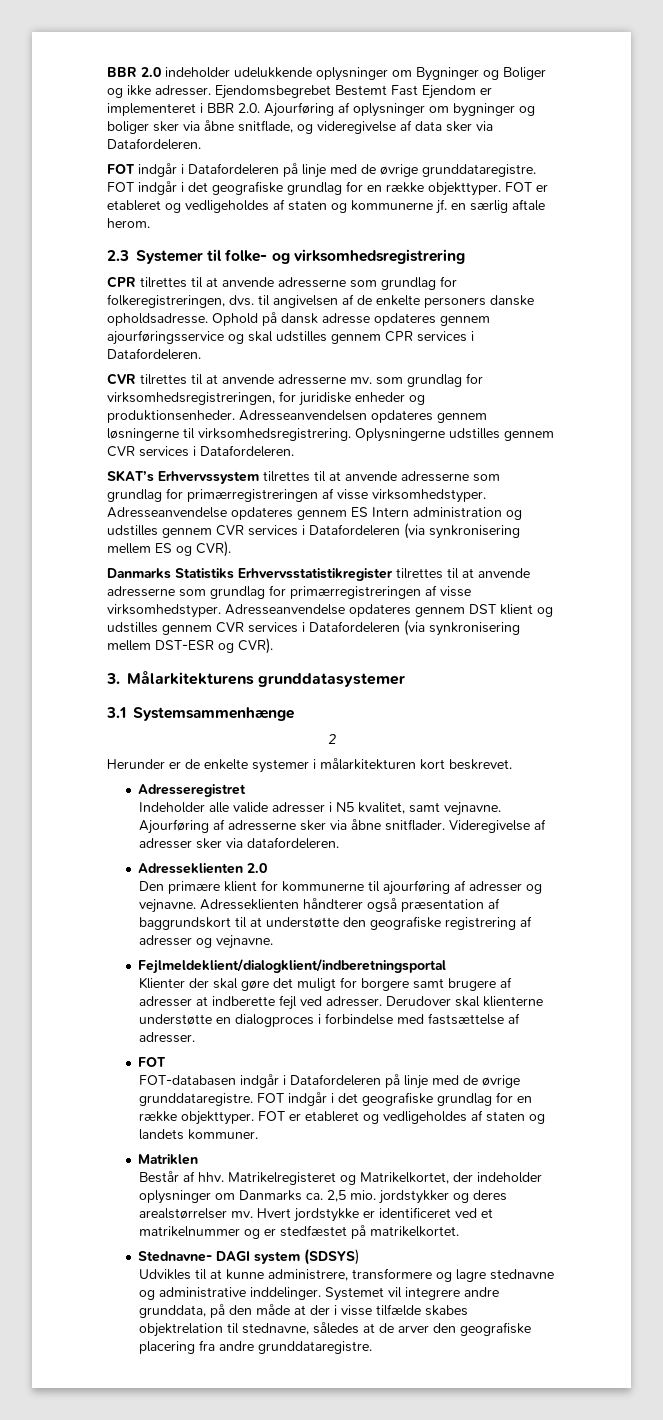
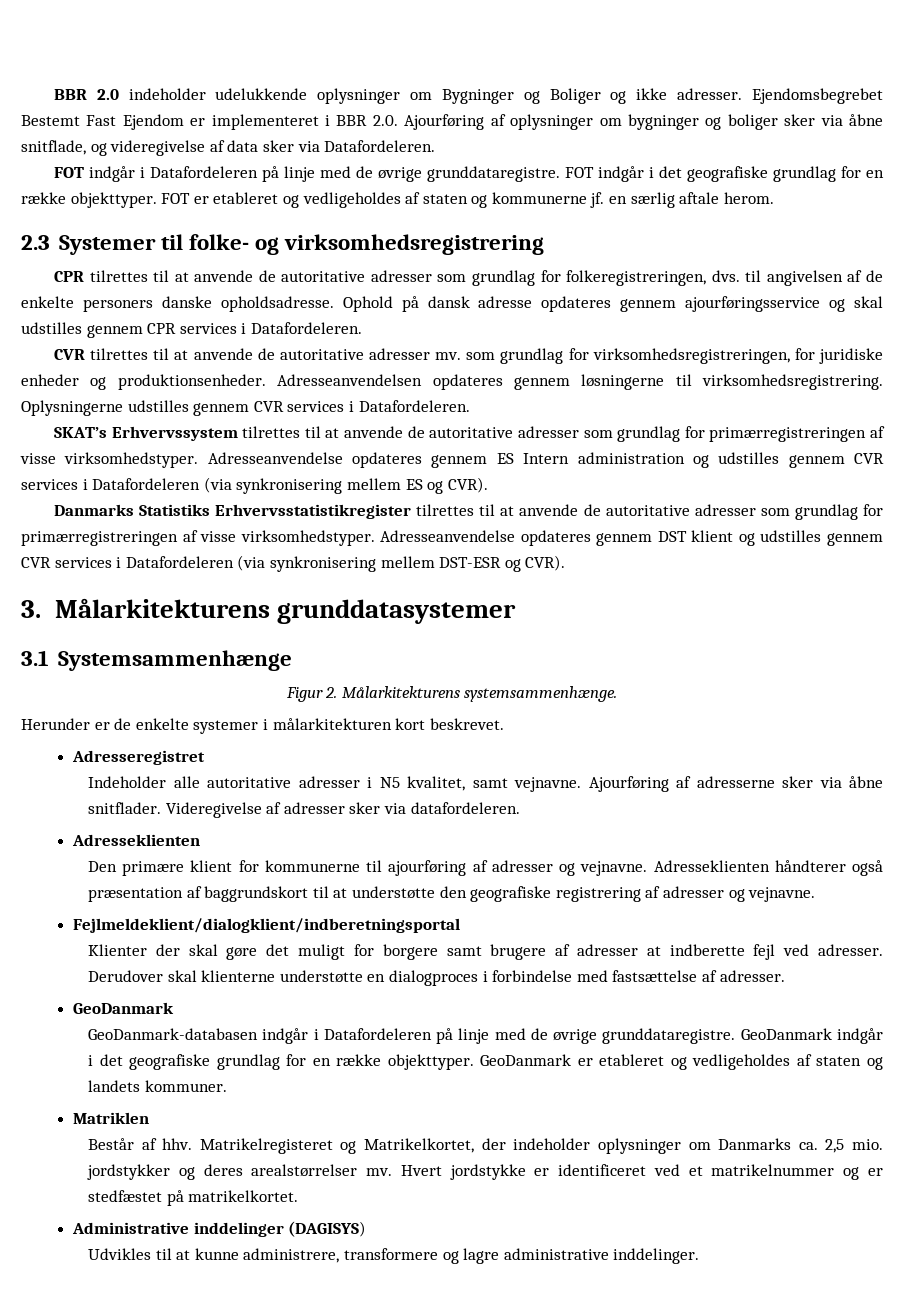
- CPR tilrettes til at anvende adresserne som grundlag for folkeregistreringen, dvs. til angivelsen af de enkelte personers danske opholdsadresse.
+ CPR tilrettes til at anvende de autoritative adresser som grundlag for folkeregistreringen, dvs. til angivelsen af de enkelte personers danske opholdsadresse.
- CVR tilrettes til at anvende adresserne mv. som grundlag for virksomhedsregistreringen, for juridiske enheder og produktionsenheder.
+ CVR tilrettes til at anvende de autoritative adresser mv. som grundlag for virksomhedsregistreringen, for juridiske enheder og produktionsenheder.
- SKAT’s Erhvervssystem tilrettes til at anvende adresserne som grundlag for primærregistreringen af visse virksomhedstyper.
+ SKAT’s Erhvervssystem tilrettes til at anvende de autoritative adresser som grundlag for primærregistreringen af visse virksomhedstyper.
- Danmarks Statistiks Erhvervsstatistikregister tilrettes til at anvende adresserne som grundlag for primærregistreringen af visse virksomhedstyper.
+ Danmarks Statistiks Erhvervsstatistikregister tilrettes til at anvende de autoritative adresser som grundlag for primærregistreringen af visse virksomhedstyper.
- 2
+ Figur 2. Målarkitekturens systemsammenhænge.
- Indeholder alle valide adresser i N5 kvalitet, samt vejnavne.
+ Indeholder alle autoritative adresser i N5 kvalitet, samt vejnavne.
  Videregivelse af adresser sker via datafordeleren.
- Adresseklienten 2.0
+ Adresseklienten
  Derudover skal klienterne understøtte en dialogproces i forbindelse med fastsættelse af adresser.
- FOT
- FOT-databasen indgår i Datafordeleren på linje med de øvrige grunddataregistre. FOT indgår i det geografiske grundlag for en række objekttyper. FOT er etableret og vedligeholdes af staten og landets kommuner.
+ GeoDanmark
+ GeoDanmark-databasen indgår i Datafordeleren på linje med de øvrige grunddataregistre. GeoDanmark indgår i det geografiske grundlag for en række objekttyper. GeoDanmark er etableret og vedligeholdes af staten og landets kommuner.
- Stednavne- DAGI system (SDSYS)
+ Administrative inddelinger (DAGISYS)
- Udvikles til at kunne administrere, transformere og lagre stednavne og administrative inddelinger. Systemet vil integrere andre grunddata, på den måde at der i visse tilfælde skabes objektrelation til stednavne, således at de arver den geografiske placering fra andre grunddataregistre.
+ Udvikles til at kunne administrere, transformere og lagre administrative inddelinger.

